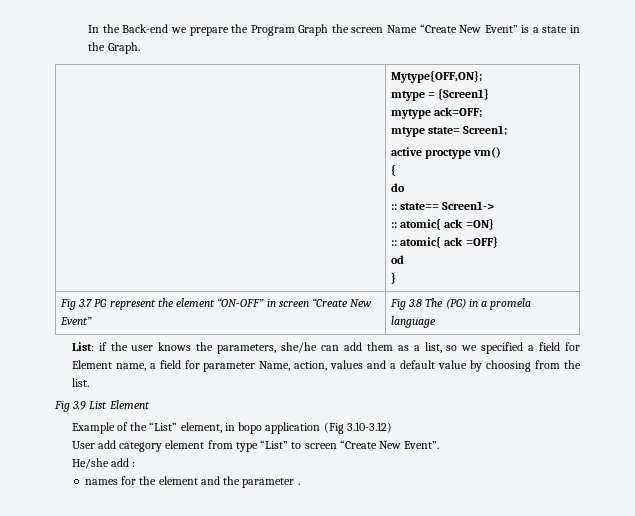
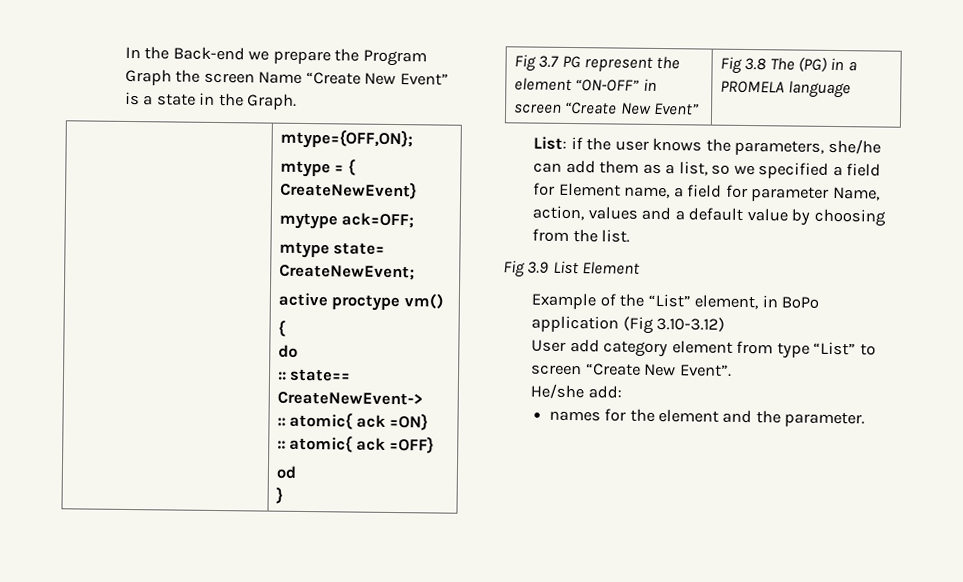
- | Mytype{OFF,ON};
- mtype = {Screen1}
+ | mtype={OFF,ON};
+ mtype = { CreateNewEvent}
  mytype ack=OFF;
- mtype state= Screen1;
+ mtype state= CreateNewEvent;
  active proctype vm()
  {
  do
- :: state== Screen1->
+ :: state== CreateNewEvent->
- Fig 3.7 PG represent the element “ON-OFF” in screen “Create New Event” | Fig 3.8 The (PG) in a promela language
+ Fig 3.7 PG represent the element “ON-OFF” in screen “Create New Event” | Fig 3.8 The (PG) in a PROMELA language
- Example of the “List” element, in bopo application (Fig 3.10-3.12)
+ Example of the “List” element, in BoPo application (Fig 3.10-3.12)
- He/she add :
+ He/she add:
- names for the element and the parameter .
+ names for the element and the parameter.

